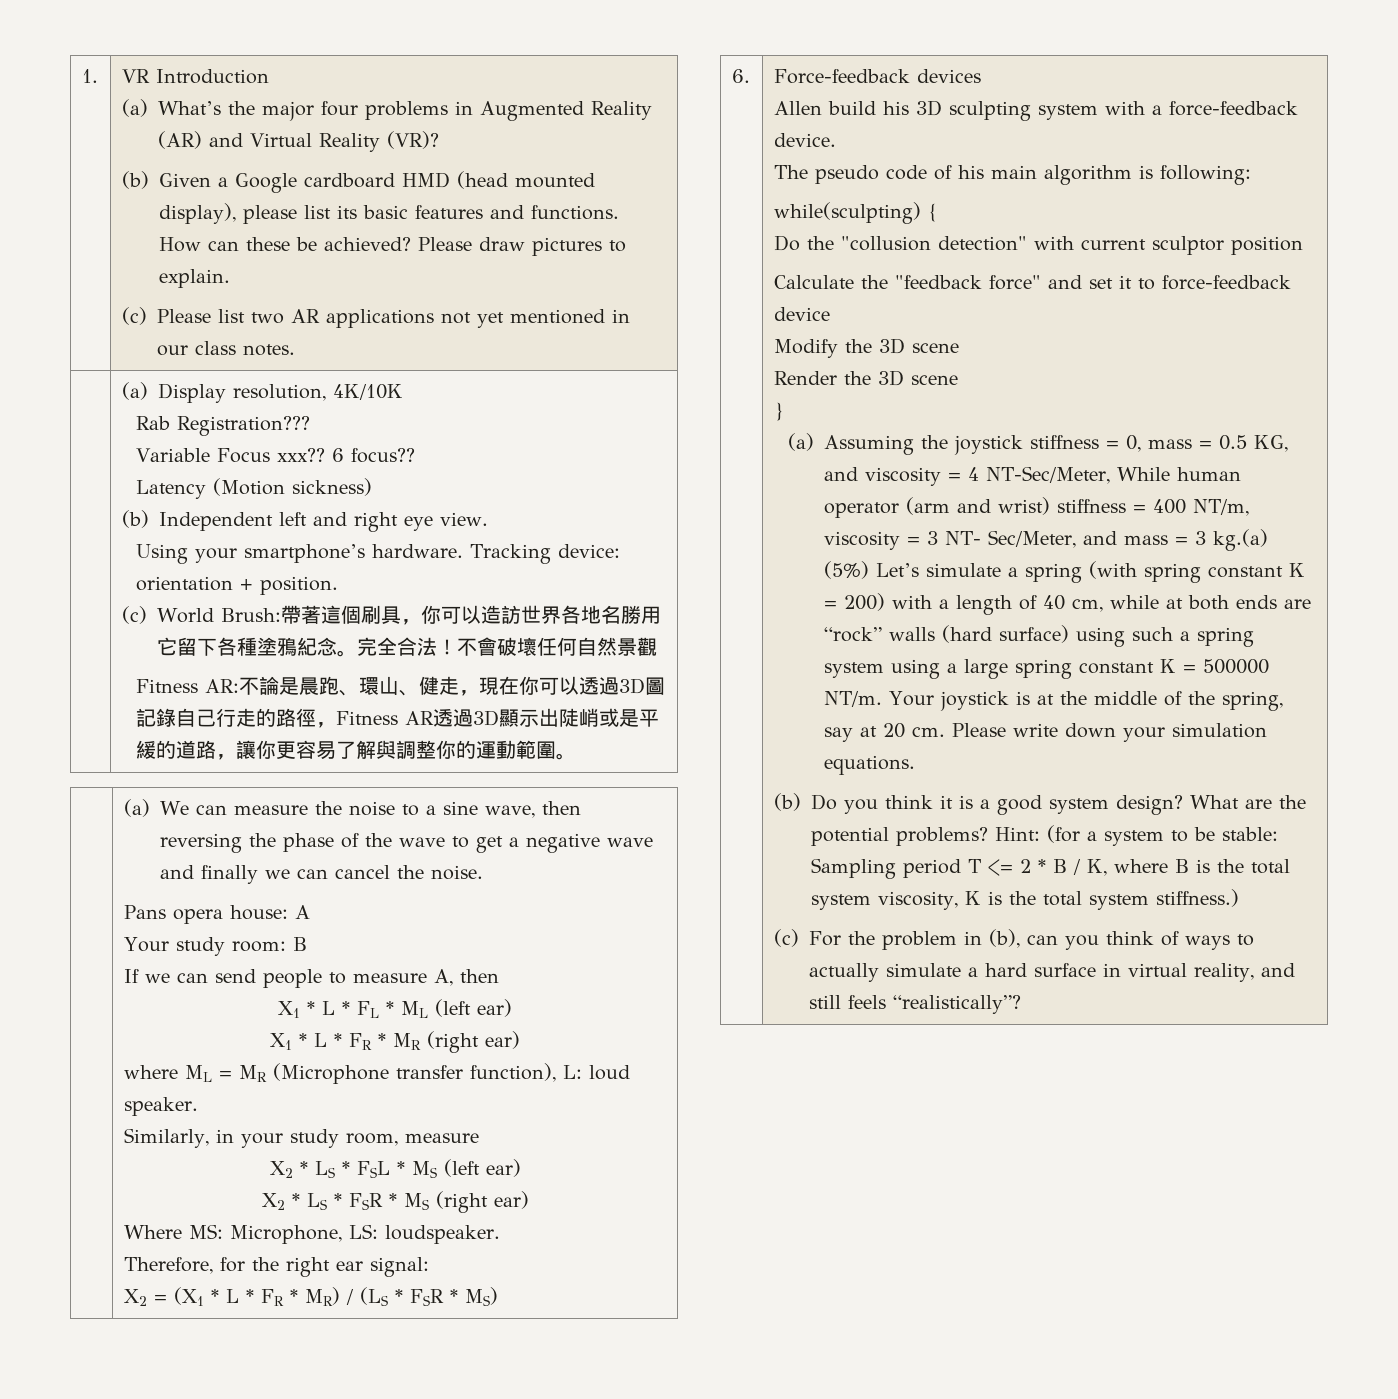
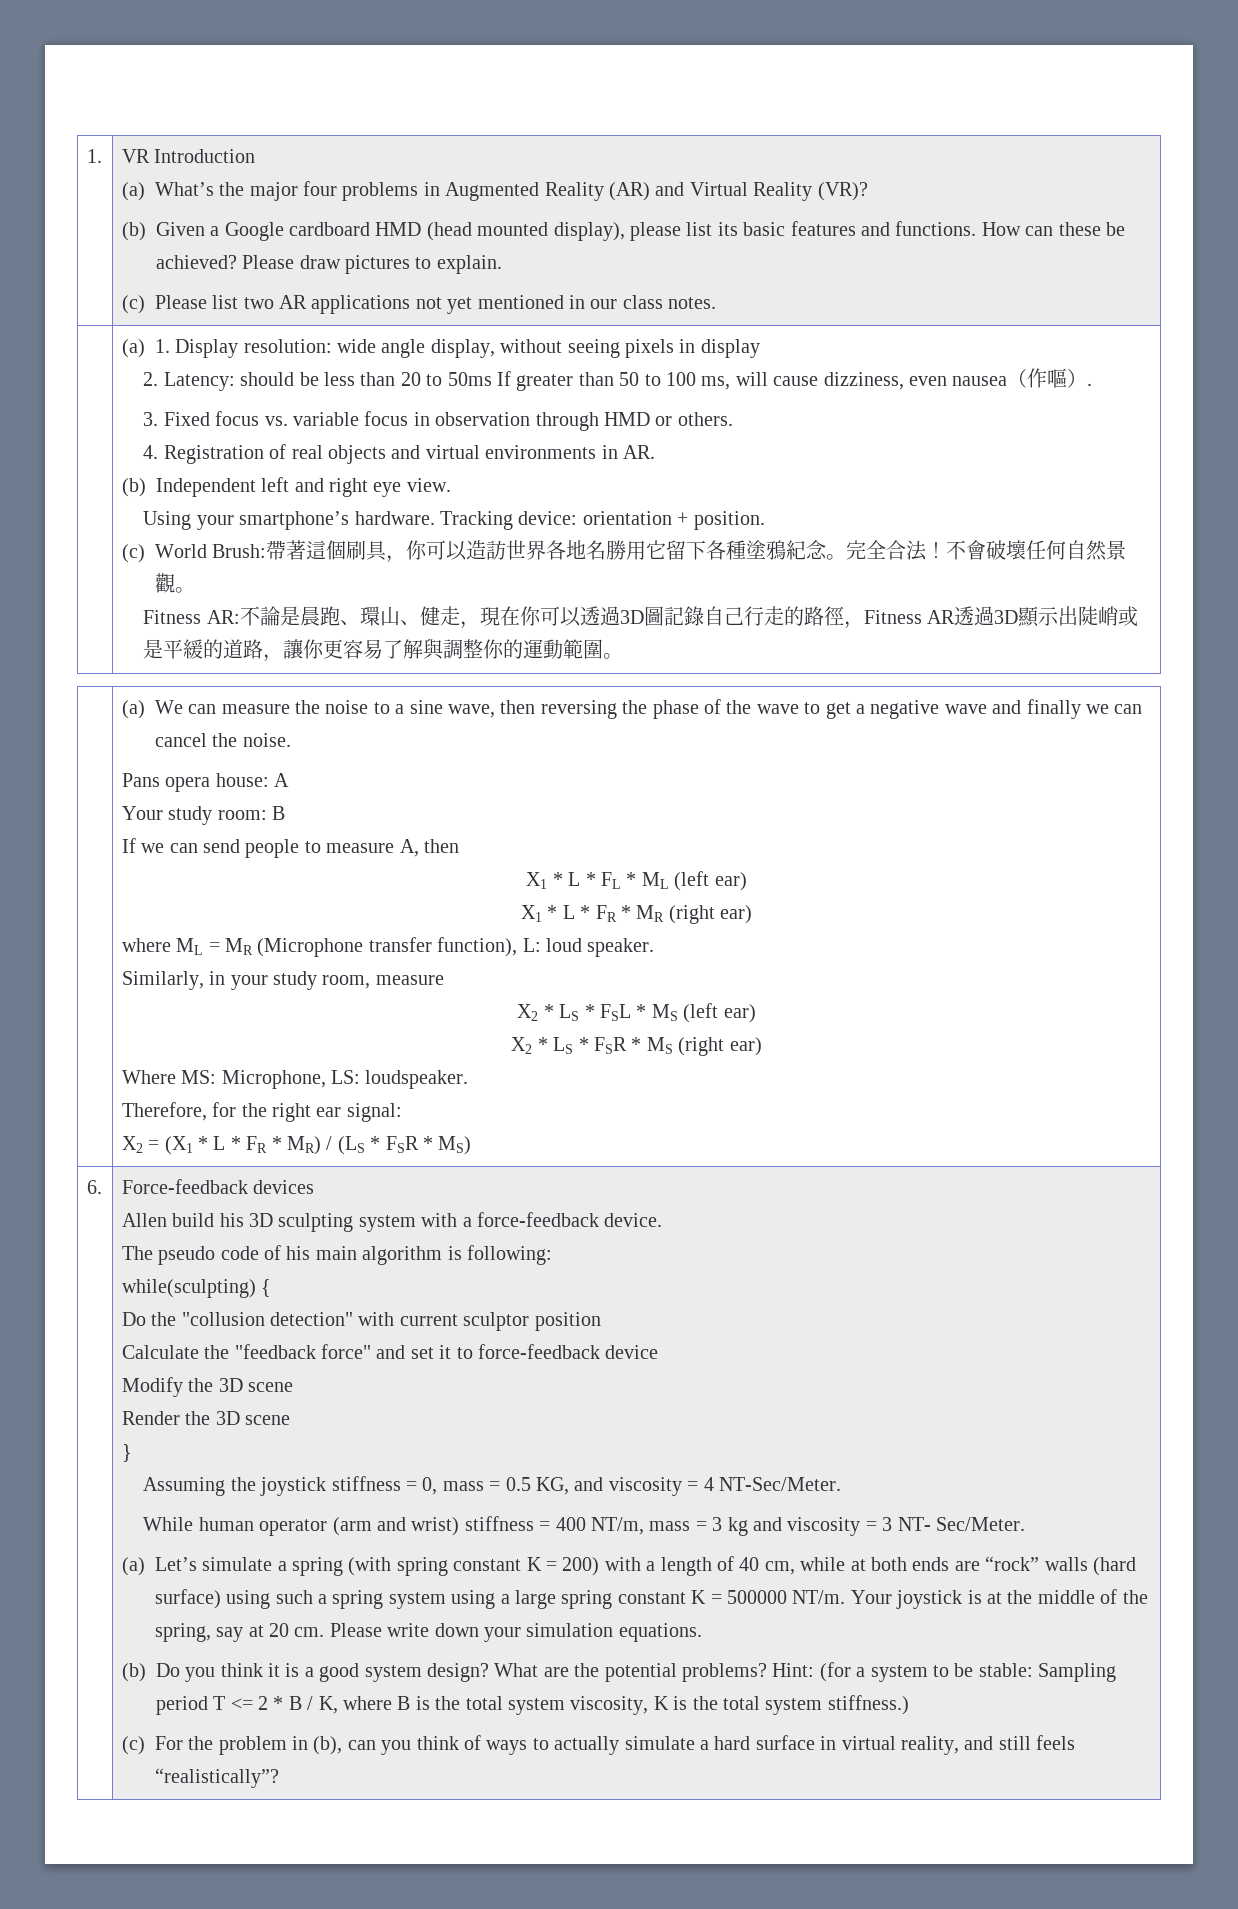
- (a) Display resolution, 4K/10K
- Rab Registration???
- Variable Focus xxx?? 6 focus??
- Latency (Motion sickness)
+ (a) 1. Display resolution: wide angle display, without seeing pixels in display
+ 2. Latency: should be less than 20 to 50ms If greater than 50 to 100 ms, will cause dizziness, even nausea（作嘔）.
+ 3. Fixed focus vs. variable focus in observation through HMD or others.
+ 4. Registration of real objects and virtual environments in AR.
- 不會破壞任何自然景觀
+ 不會破壞任何自然景觀。
- (a) Assuming the joystick stiffness = 0, mass = 0.5 KG, and viscosity = 4 NT-Sec/Meter, While human operator (arm and wrist) stiffness = 400 NT/m, viscosity = 3 NT- Sec/Meter, and mass = 3 kg.(a) (5%) Let’s simulate a spring (with spring constant K = 200) with a length of 40 cm, while at both ends are “rock” walls (hard surface) using such a spring system using a large spring constant K = 500000 NT/m.
+ Assuming the joystick stiffness = 0, mass = 0.5 KG, and viscosity = 4 NT-Sec/Meter.
+ While human operator (arm and wrist) stiffness = 400 NT/m, mass = 3 kg and viscosity = 3 NT- Sec/Meter.
+ (a) Let’s simulate a spring (with spring constant K = 200) with a length of 40 cm, while at both ends are “rock” walls (hard surface) using such a spring system using a large spring constant K = 500000 NT/m.

